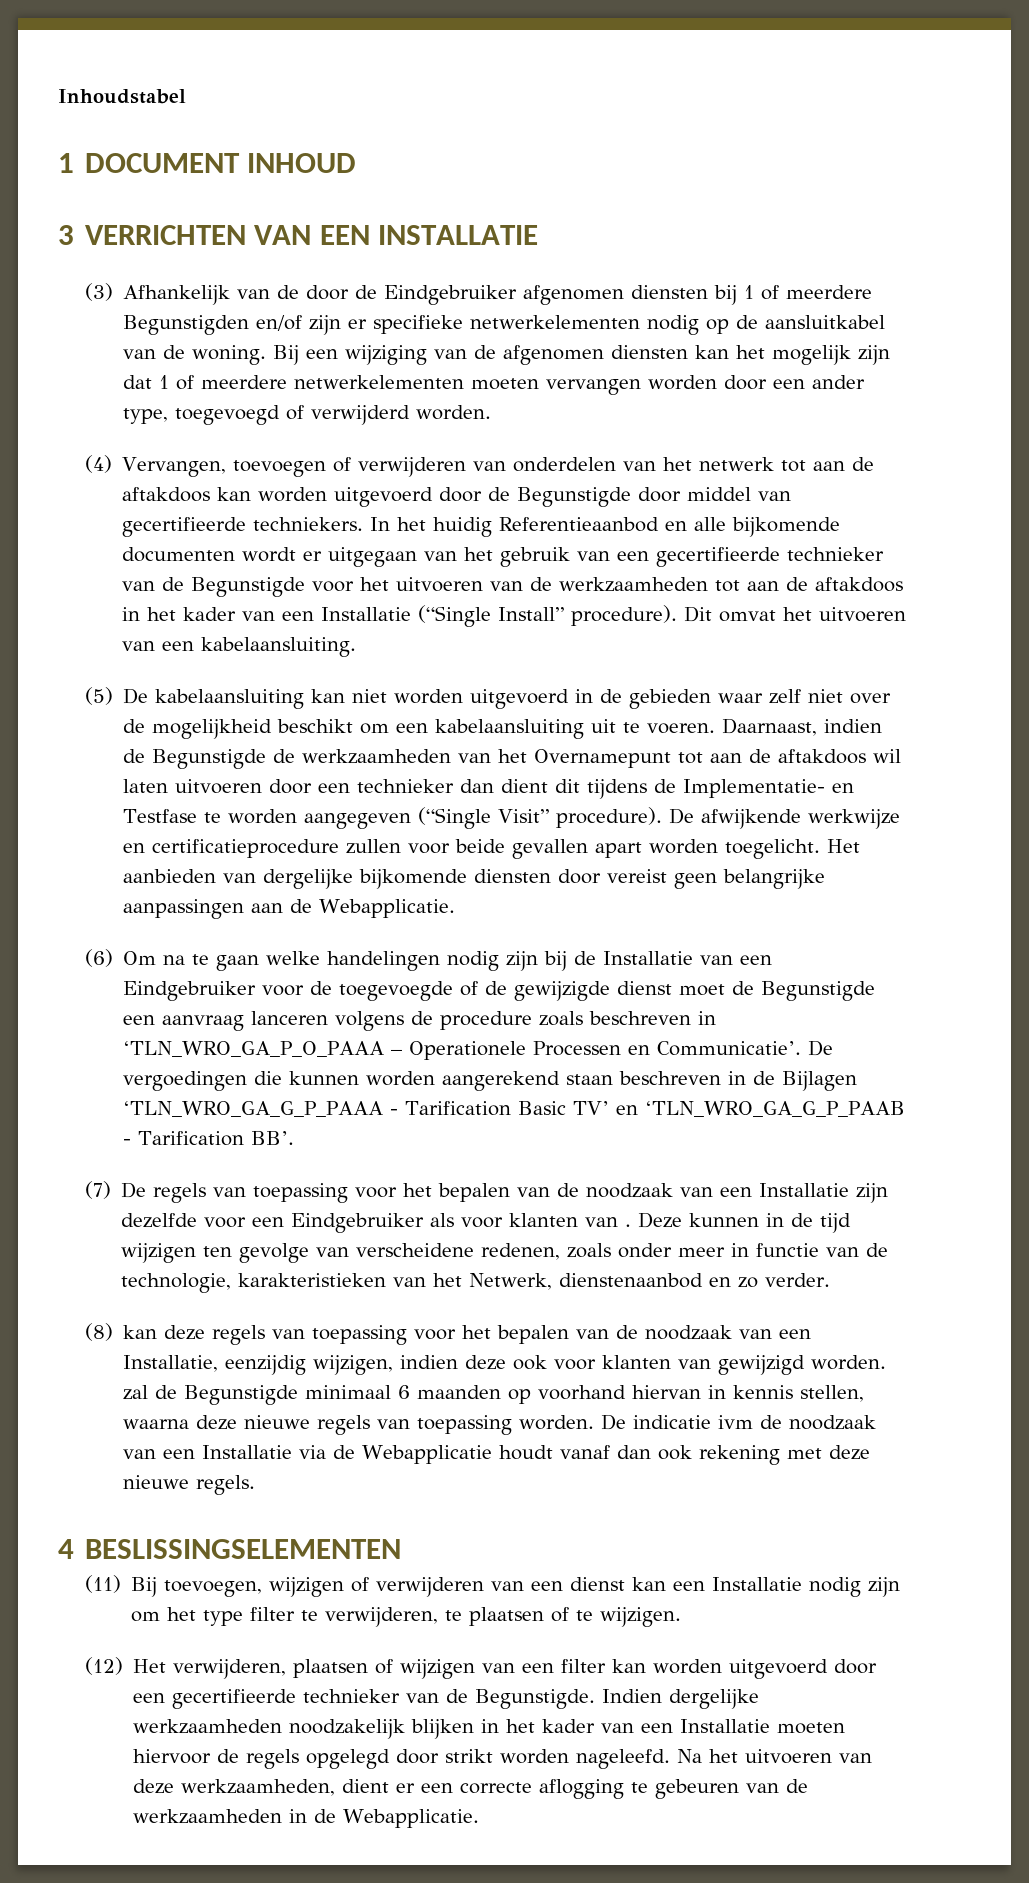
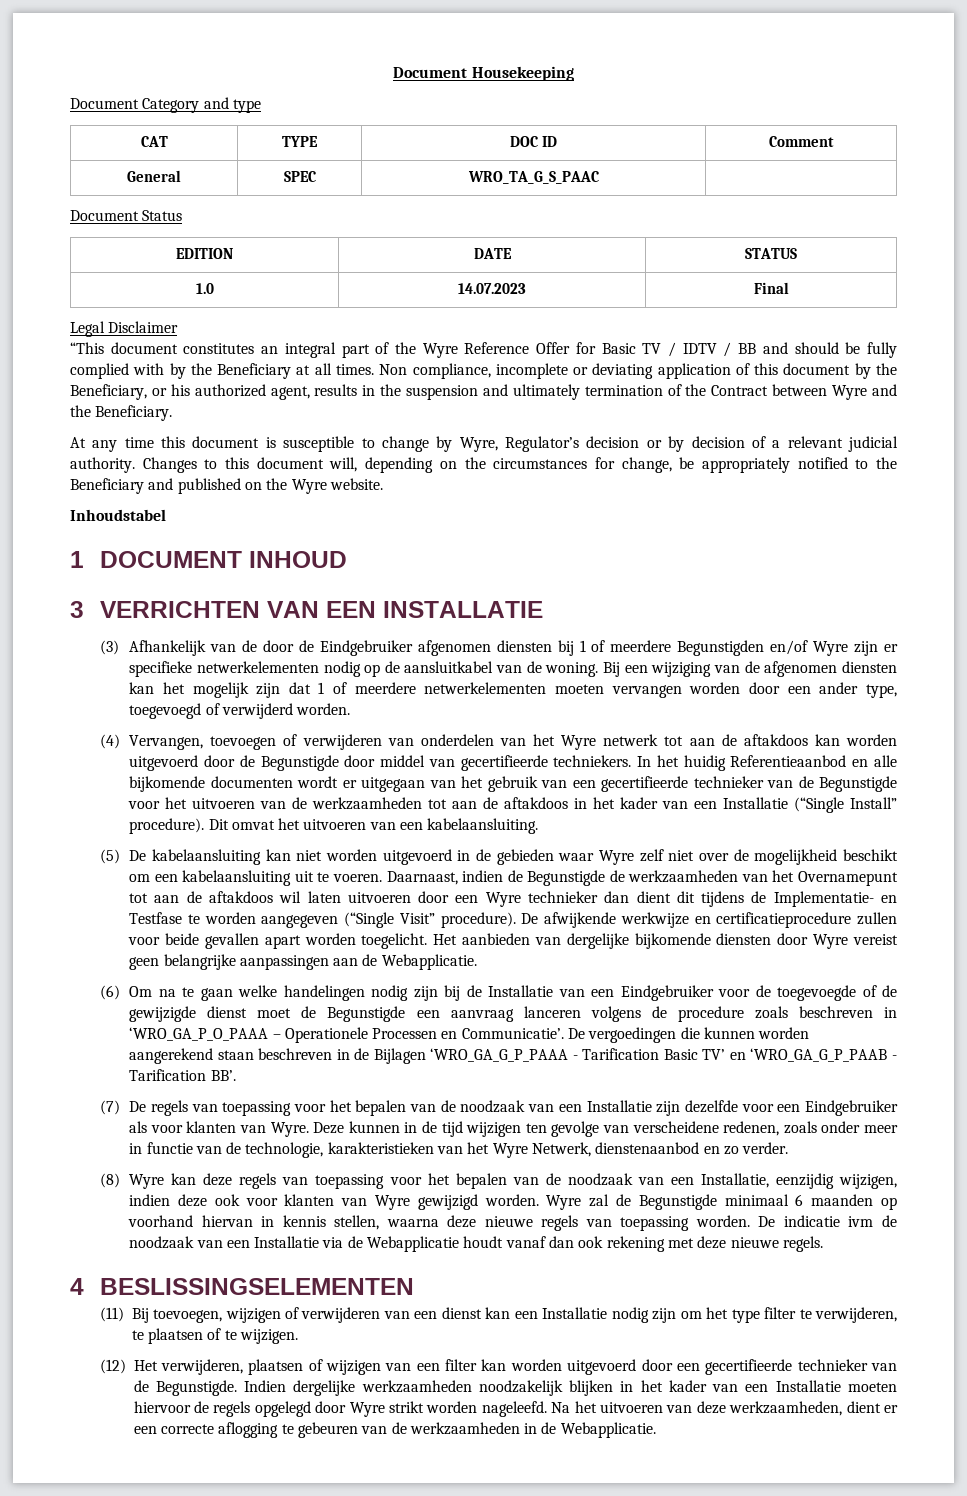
+ Document Housekeeping
+ Document Category and type
+ CAT | TYPE | DOC ID | Comment
+ General | SPEC | WRO_TA_G_S_PAAC |
+ Document Status
+ EDITION | DATE | STATUS
+ 1.0 | 14.07.2023 | Final
+ Legal Disclaimer
+ “This document constitutes an integral part of the Wyre Reference Offer for Basic TV / IDTV / BB and should be fully complied with by the Beneficiary at all times. Non compliance, incomplete or deviating application of this document by the Beneficiary, or his authorized agent, results in the suspension and ultimately termination of the Contract between Wyre and the Beneficiary.
+ At any time this document is susceptible to change by Wyre, Regulator’s decision or by decision of a relevant judicial authority. Changes to this document will, depending on the circumstances for change, be appropriately notified to the Beneficiary and published on the Wyre website.
- (3) Afhankelijk van de door de Eindgebruiker afgenomen diensten bij 1 of meerdere Begunstigden en/of zijn er specifieke netwerkelementen nodig op de aansluitkabel van de woning.
+ (3) Afhankelijk van de door de Eindgebruiker afgenomen diensten bij 1 of meerdere Begunstigden en/of Wyre zijn er specifieke netwerkelementen nodig op de aansluitkabel van de woning.
- (4) Vervangen, toevoegen of verwijderen van onderdelen van het netwerk tot aan de aftakdoos kan worden uitgevoerd door de Begunstigde door middel van gecertifieerde techniekers.
+ (4) Vervangen, toevoegen of verwijderen van onderdelen van het Wyre netwerk tot aan de aftakdoos kan worden uitgevoerd door de Begunstigde door middel van gecertifieerde techniekers.
- (5) De kabelaansluiting kan niet worden uitgevoerd in de gebieden waar zelf niet over de mogelijkheid beschikt om een kabelaansluiting uit te voeren.
+ (5) De kabelaansluiting kan niet worden uitgevoerd in de gebieden waar Wyre zelf niet over de mogelijkheid beschikt om een kabelaansluiting uit te voeren.
- Daarnaast, indien de Begunstigde de werkzaamheden van het Overnamepunt tot aan de aftakdoos wil laten uitvoeren door een technieker dan dient dit tijdens de Implementatie- en Testfase te worden aangegeven (“Single Visit” procedure).
+ Daarnaast, indien de Begunstigde de werkzaamheden van het Overnamepunt tot aan de aftakdoos wil laten uitvoeren door een Wyre technieker dan dient dit tijdens de Implementatie- en Testfase te worden aangegeven (“Single Visit” procedure).
- Het aanbieden van dergelijke bijkomende diensten door vereist geen belangrijke aanpassingen aan de Webapplicatie.
+ Het aanbieden van dergelijke bijkomende diensten door Wyre vereist geen belangrijke aanpassingen aan de Webapplicatie.
- (6) Om na te gaan welke handelingen nodig zijn bij de Installatie van een Eindgebruiker voor de toegevoegde of de gewijzigde dienst moet de Begunstigde een aanvraag lanceren volgens de procedure zoals beschreven in ‘TLN_WRO_GA_P_O_PAAA – Operationele Processen en Communicatie’.
+ (6) Om na te gaan welke handelingen nodig zijn bij de Installatie van een Eindgebruiker voor de toegevoegde of de gewijzigde dienst moet de Begunstigde een aanvraag lanceren volgens de procedure zoals beschreven in ‘WRO_GA_P_O_PAAA – Operationele Processen en Communicatie’.
- De vergoedingen die kunnen worden aangerekend staan beschreven in de Bijlagen ‘TLN_WRO_GA_G_P_PAAA - Tarification Basic TV’ en ‘TLN_WRO_GA_G_P_PAAB - Tarification BB’.
+ De vergoedingen die kunnen worden aangerekend staan beschreven in de Bijlagen ‘WRO_GA_G_P_PAAA - Tarification Basic TV’ en ‘WRO_GA_G_P_PAAB - Tarification BB’.
- (7) De regels van toepassing voor het bepalen van de noodzaak van een Installatie zijn dezelfde voor een Eindgebruiker als voor klanten van .
+ (7) De regels van toepassing voor het bepalen van de noodzaak van een Installatie zijn dezelfde voor een Eindgebruiker als voor klanten van Wyre.
- Deze kunnen in de tijd wijzigen ten gevolge van verscheidene redenen, zoals onder meer in functie van de technologie, karakteristieken van het Netwerk, dienstenaanbod en zo verder.
+ Deze kunnen in de tijd wijzigen ten gevolge van verscheidene redenen, zoals onder meer in functie van de technologie, karakteristieken van het Wyre Netwerk, dienstenaanbod en zo verder.
- (8) kan deze regels van toepassing voor het bepalen van de noodzaak van een Installatie, eenzijdig wijzigen, indien deze ook voor klanten van gewijzigd worden. zal de Begunstigde minimaal 6 maanden op voorhand hiervan in kennis stellen, waarna deze nieuwe regels van toepassing worden.
+ (8) Wyre kan deze regels van toepassing voor het bepalen van de noodzaak van een Installatie, eenzijdig wijzigen, indien deze ook voor klanten van Wyre gewijzigd worden. Wyre zal de Begunstigde minimaal 6 maanden op voorhand hiervan in kennis stellen, waarna deze nieuwe regels van toepassing worden.
- Indien dergelijke werkzaamheden noodzakelijk blijken in het kader van een Installatie moeten hiervoor de regels opgelegd door strikt worden nageleefd.
+ Indien dergelijke werkzaamheden noodzakelijk blijken in het kader van een Installatie moeten hiervoor de regels opgelegd door Wyre strikt worden nageleefd.

